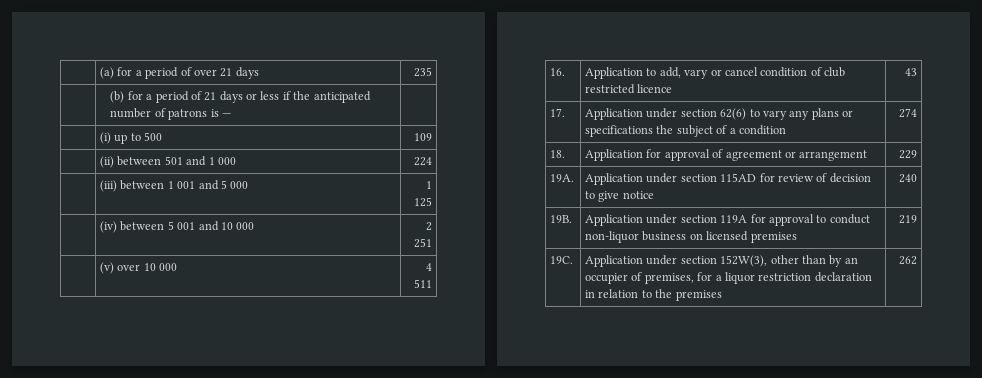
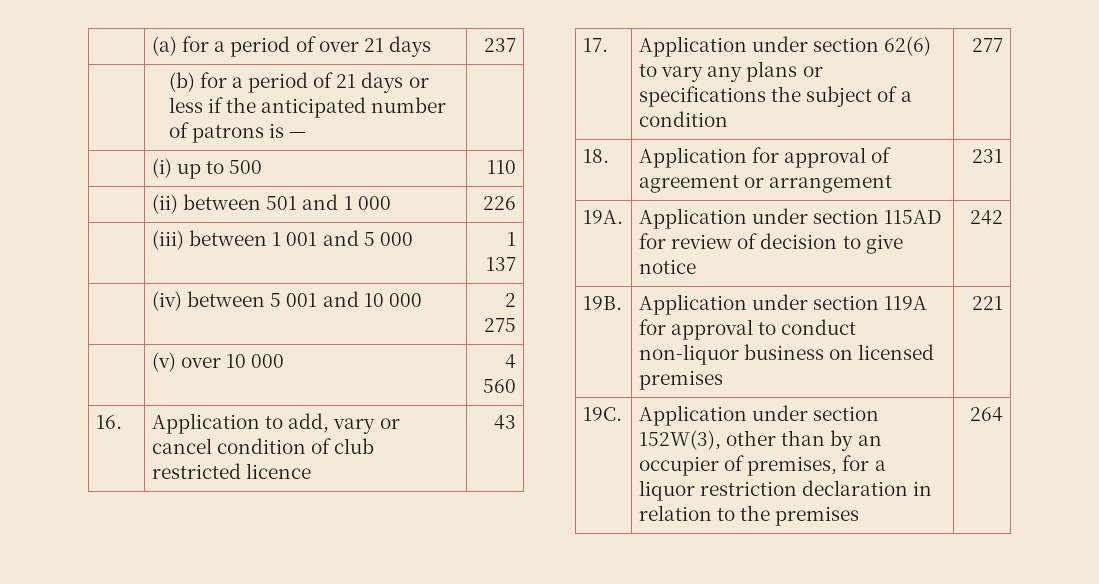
- | (a) for a period of over 21 days | 235
+ | (a) for a period of over 21 days | 237
- | (i) up to 500 | 109
+ | (i) up to 500 | 110
- | (ii) between 501 and 1 000 | 224
+ | (ii) between 501 and 1 000 | 226
- | (iii) between 1 001 and 5 000 | 1 125
+ | (iii) between 1 001 and 5 000 | 1 137
- | (iv) between 5 001 and 10 000 | 2 251
+ | (iv) between 5 001 and 10 000 | 2 275
- | (v) over 10 000 | 4 511
+ | (v) over 10 000 | 4 560
- 17. | Application under section 62(6) to vary any plans or specifications the subject of a condition | 274
+ 17. | Application under section 62(6) to vary any plans or specifications the subject of a condition | 277
- 18. | Application for approval of agreement or arrangement | 229
+ 18. | Application for approval of agreement or arrangement | 231
- 19A. | Application under section 115AD for review of decision to give notice | 240
+ 19A. | Application under section 115AD for review of decision to give notice | 242
- 19B. | Application under section 119A for approval to conduct non-liquor business on licensed premises | 219
+ 19B. | Application under section 119A for approval to conduct non-liquor business on licensed premises | 221
- 19C. | Application under section 152W(3), other than by an occupier of premises, for a liquor restriction declaration in relation to the premises | 262
+ 19C. | Application under section 152W(3), other than by an occupier of premises, for a liquor restriction declaration in relation to the premises | 264

